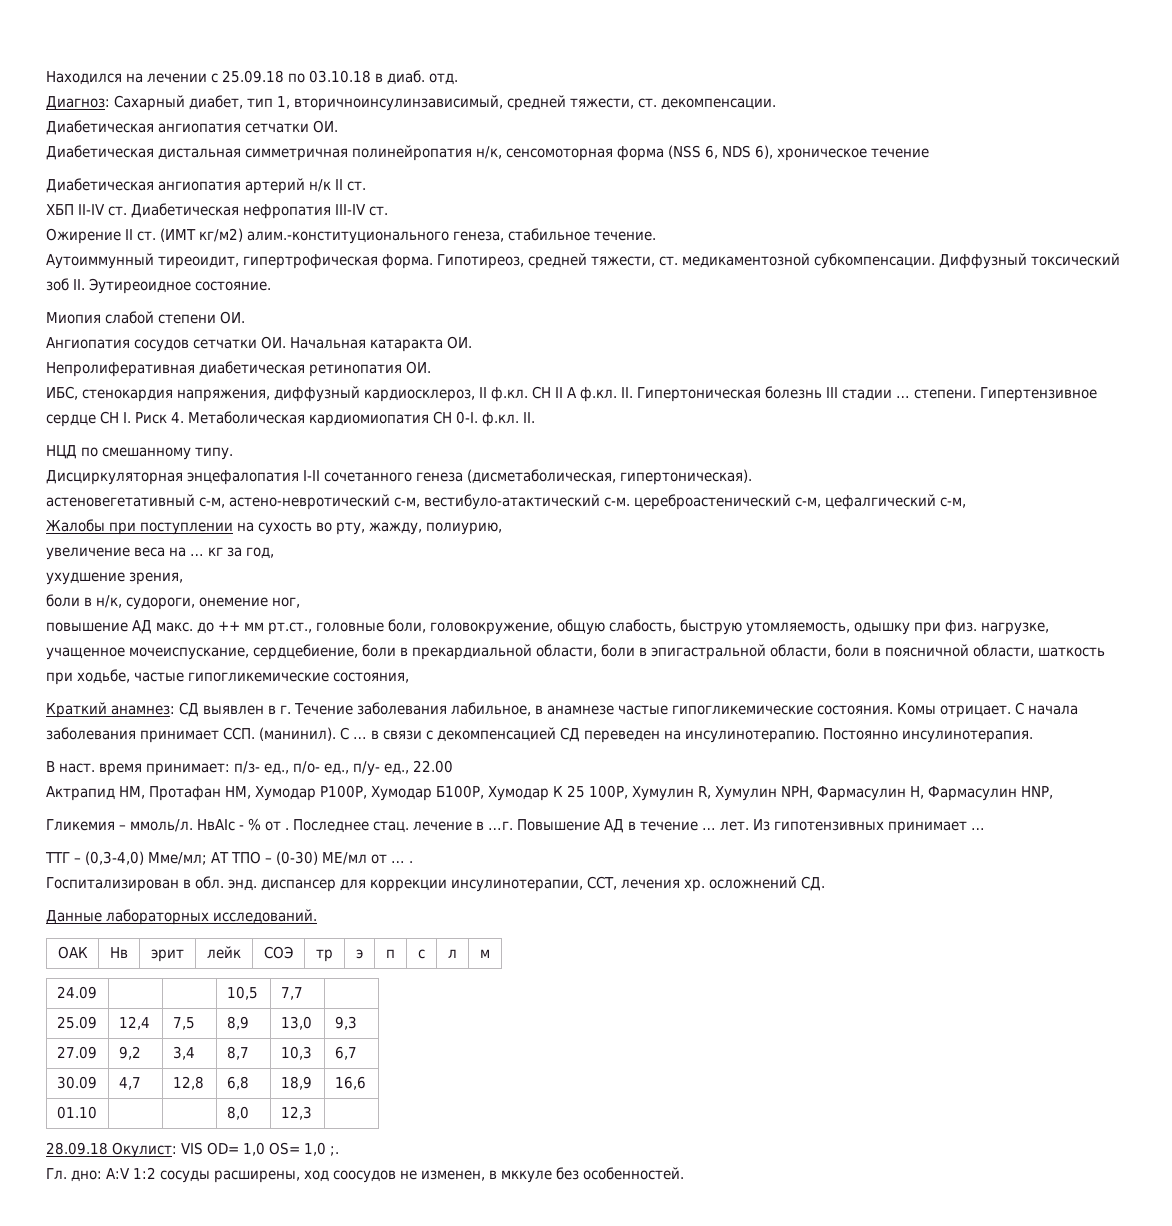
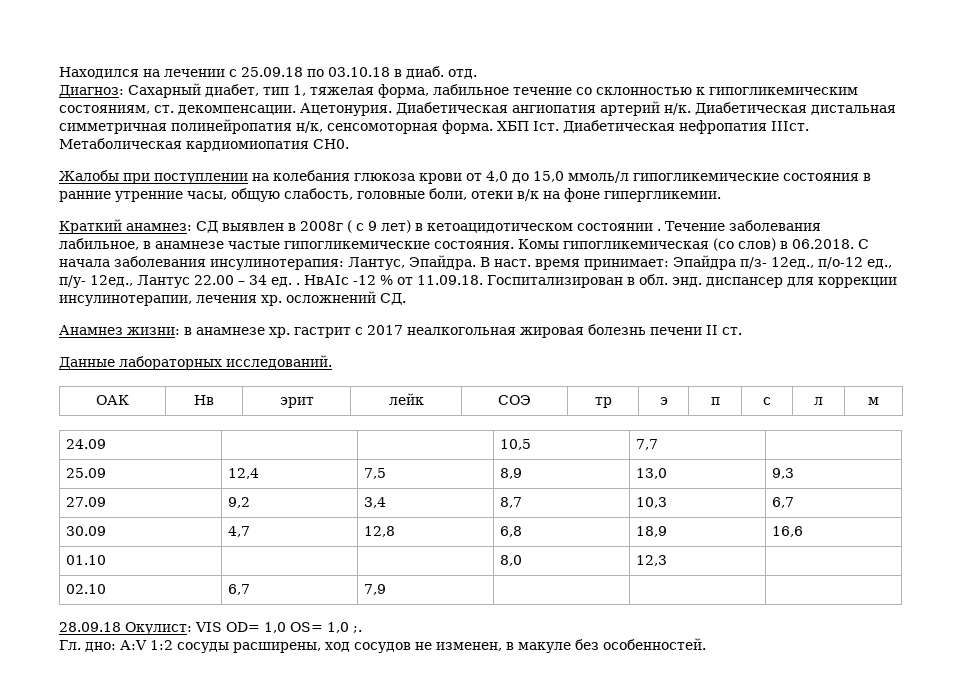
- Диагноз: Сахарный диабет, тип 1, вторичноинсулинзависимый, средней тяжести, ст. декомпенсации.
- Диабетическая ангиопатия сетчатки ОИ.
- Диабетическая дистальная симметричная полинейропатия н/к, сенсомоторная форма (NSS 6, NDS 6), хроническое течение
- Диабетическая ангиопатия артерий н/к II ст.
- ХБП II-IV ст. Диабетическая нефропатия III-IV ст.
- Ожирение II ст. (ИМТ кг/м2) алим.-конституционального генеза, стабильное течение.
- Аутоиммунный тиреоидит, гипертрофическая форма. Гипотиреоз, средней тяжести, ст. медикаментозной субкомпенсации. Диффузный токсический зоб II. Эутиреоидное состояние.
- Миопия слабой степени ОИ.
- Ангиопатия сосудов сетчатки ОИ. Начальная катаракта ОИ.
- Непролиферативная диабетическая ретинопатия ОИ.
- ИБС, стенокардия напряжения, диффузный кардиосклероз, II ф.кл. СН II А ф.кл. II. Гипертоническая болезнь III стадии … степени. Гипертензивное сердце СН I. Риск 4. Метаболическая кардиомиопатия СН 0-I. ф.кл. II.
- НЦД по смешанному типу.
- Дисциркуляторная энцефалопатия I-II сочетанного генеза (дисметаболическая, гипертоническая).
- астеновегетативный с-м, астено-невротический с-м, вестибуло-атактический с-м. цереброастенический с-м, цефалгический с-м,
- Жалобы при поступлении на сухость во рту, жажду, полиурию,
- увеличение веса на … кг за год,
- ухудшение зрения,
- боли в н/к, судороги, онемение ног,
- повышение АД макс. до ++ мм рт.ст., головные боли, головокружение, общую слабость, быструю утомляемость, одышку при физ. нагрузке, учащенное мочеиспускание, сердцебиение, боли в прекардиальной области, боли в эпигастральной области, боли в поясничной области, шаткость при ходьбе, частые гипогликемические состояния,
+ Диагноз: Сахарный диабет, тип 1, тяжелая форма, лабильное течение со склонностью к гипогликемическим состояниям, ст. декомпенсации. Ацетонурия. Диабетическая ангиопатия артерий н/к. Диабетическая дистальная симметричная полинейропатия н/к, сенсомоторная форма. ХБП Iст. Диабетическая нефропатия IIIст. Метаболическая кардиомиопатия СН0.
+ Жалобы при поступлении на колебания глюкоза крови от 4,0 до 15,0 ммоль/л гипогликемические состояния в ранние утренние часы, общую слабость, головные боли, отеки в/к на фоне гипергликемии.
- Краткий анамнез: СД выявлен в г. Течение заболевания лабильное, в анамнезе частые гипогликемические состояния.
+ Краткий анамнез: СД выявлен в 2008г ( с 9 лет) в кетоацидотическом состоянии . Течение заболевания лабильное, в анамнезе частые гипогликемические состояния.
- Комы отрицает. С начала заболевания принимает ССП. (манинил). С … в связи с декомпенсацией СД переведен на инсулинотерапию. Постоянно инсулинотерапия.
- В наст. время принимает: п/з- ед., п/о- ед., п/у- ед., 22.00
- Актрапид НМ, Протафан НМ, Хумодар Р100Р, Хумодар Б100Р, Хумодар К 25 100Р, Хумулин R, Хумулин NРН, Фармасулин Н, Фармасулин НNР,
- Гликемия – ммоль/л. НвАIс - % от . Последнее стац. лечение в …г. Повышение АД в течение … лет. Из гипотензивных принимает …
- ТТГ – (0,3-4,0) Мме/мл; АТ ТПО – (0-30) МЕ/мл от … .
- Госпитализирован в обл. энд. диспансер для коррекции инсулинотерапии, ССТ, лечения хр. осложнений СД.
+ Комы гипогликемическая (со слов) в 06.2018. С начала заболевания инсулинотерапия: Лантус, Эпайдра. В наст. время принимает: Эпайдра п/з- 12ед., п/о-12 ед., п/у- 12ед., Лантус 22.00 – 34 ед. . НвАIс -12 % от 11.09.18. Госпитализирован в обл. энд. диспансер для коррекции инсулинотерапии, лечения хр. осложнений СД.
+ Анамнез жизни: в анамнезе хр. гастрит с 2017 неалкогольная жировая болезнь печени II ст.
+ 02.10 | 6,7 | 7,9 | | |
- Гл. дно: А:V 1:2 сосуды расширены, ход соосудов не изменен, в мккуле без особенностей.
+ Гл. дно: А:V 1:2 сосуды расширены, ход сосудов не изменен, в макуле без особенностей.

